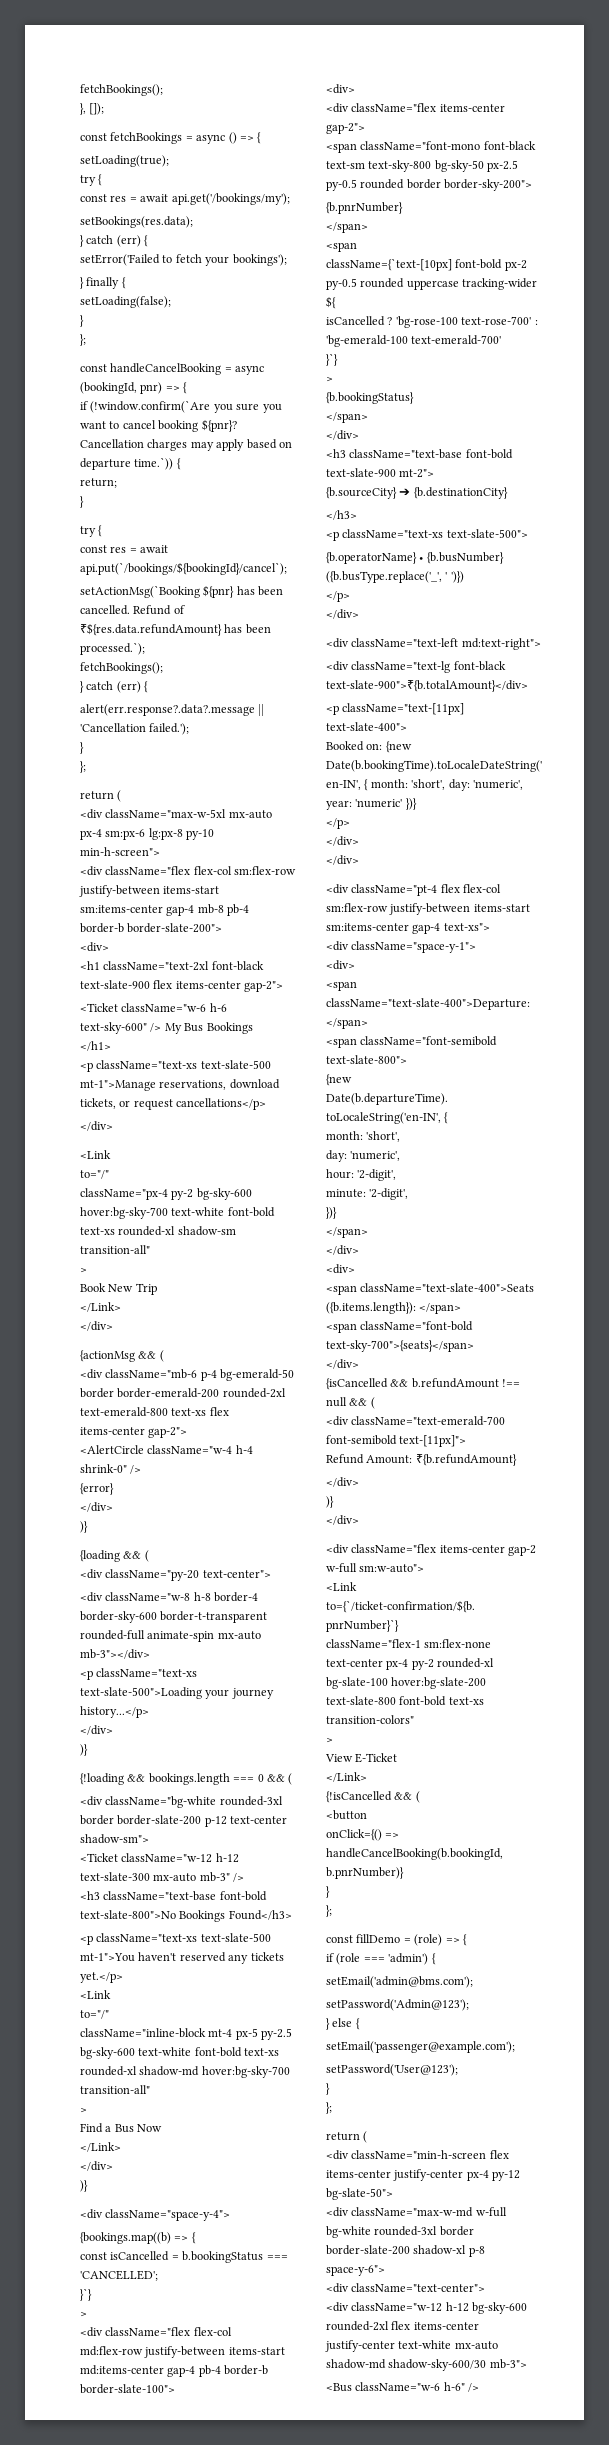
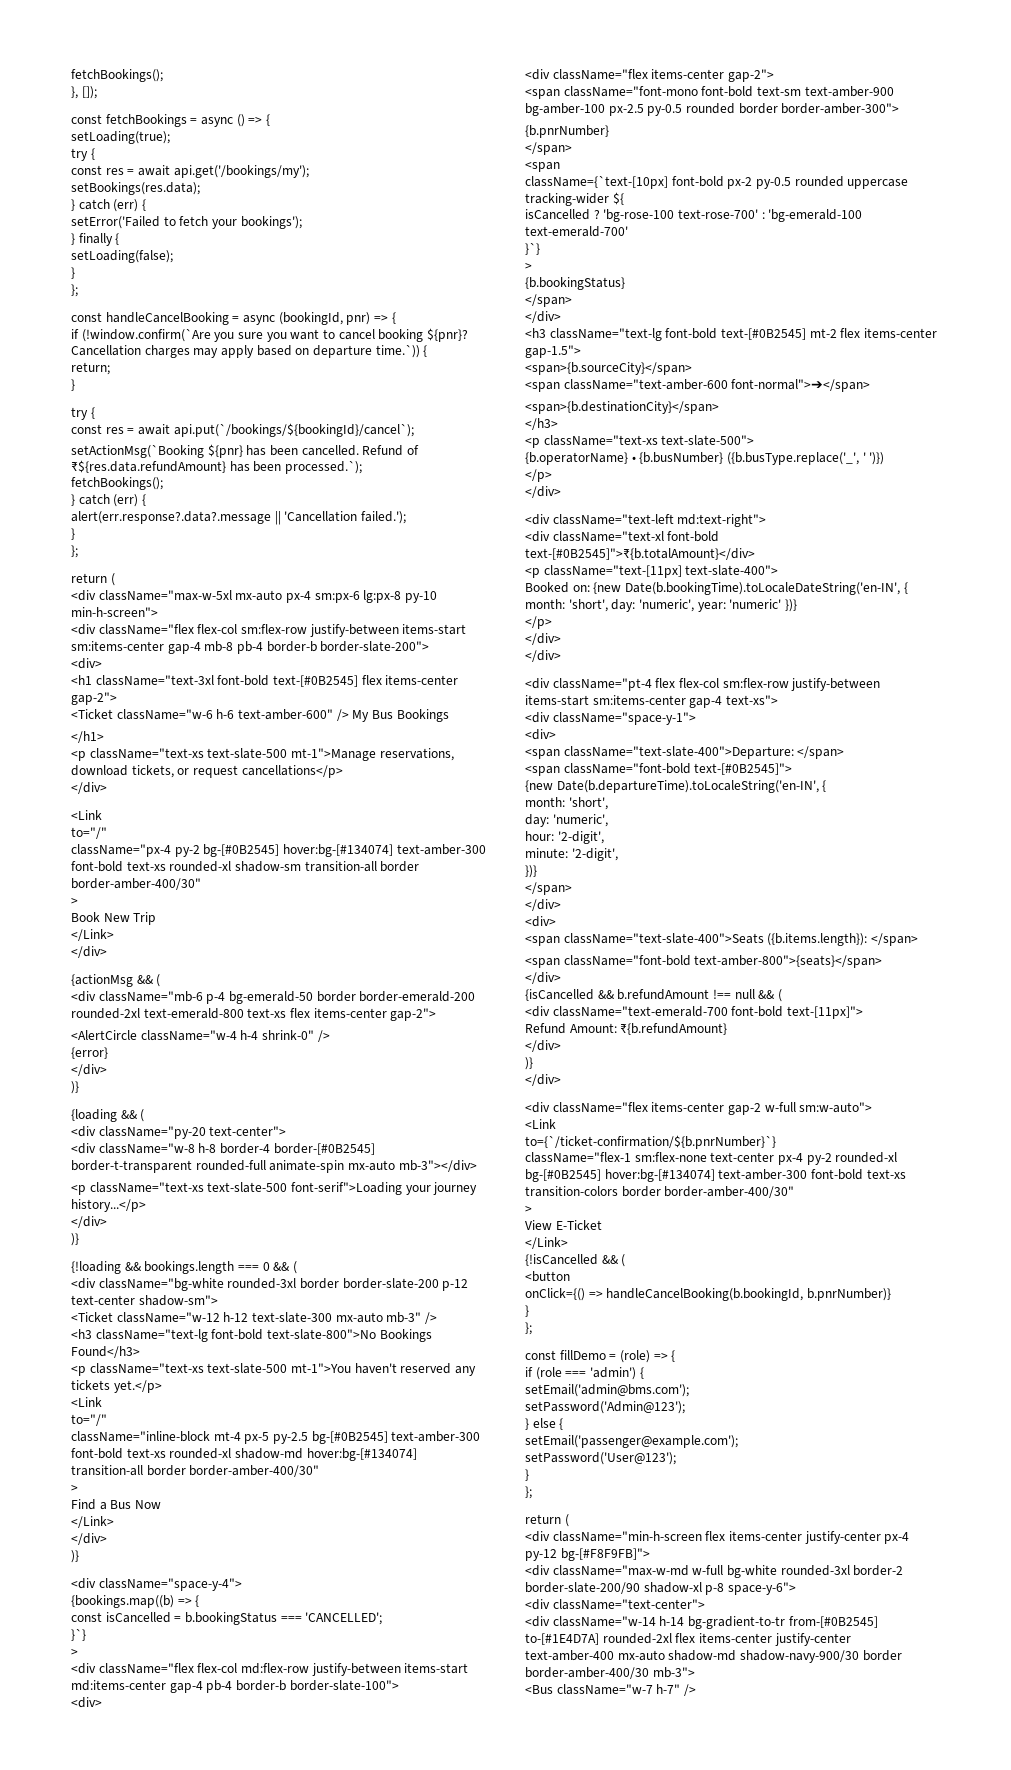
- <h1 className="text-2xl font-black text-slate-900 flex items-center gap-2">
+ <h1 className="text-3xl font-bold text-[#0B2545] flex items-center gap-2">
- <Ticket className="w-6 h-6 text-sky-600" /> My Bus Bookings
+ <Ticket className="w-6 h-6 text-amber-600" /> My Bus Bookings
- className="px-4 py-2 bg-sky-600 hover:bg-sky-700 text-white font-bold text-xs rounded-xl shadow-sm transition-all"
+ className="px-4 py-2 bg-[#0B2545] hover:bg-[#134074] text-amber-300 font-bold text-xs rounded-xl shadow-sm transition-all border border-amber-400/30"
- <div className="w-8 h-8 border-4 border-sky-600 border-t-transparent rounded-full animate-spin mx-auto mb-3"></div>
+ <div className="w-8 h-8 border-4 border-[#0B2545] border-t-transparent rounded-full animate-spin mx-auto mb-3"></div>
- <p className="text-xs text-slate-500">Loading your journey history...</p>
+ <p className="text-xs text-slate-500 font-serif">Loading your journey history...</p>
- <h3 className="text-base font-bold text-slate-800">No Bookings Found</h3>
+ <h3 className="text-lg font-bold text-slate-800">No Bookings Found</h3>
- className="inline-block mt-4 px-5 py-2.5 bg-sky-600 text-white font-bold text-xs rounded-xl shadow-md hover:bg-sky-700 transition-all"
+ className="inline-block mt-4 px-5 py-2.5 bg-[#0B2545] text-amber-300 font-bold text-xs rounded-xl shadow-md hover:bg-[#134074] transition-all border border-amber-400/30"
- <span className="font-mono font-black text-sm text-sky-800 bg-sky-50 px-2.5 py-0.5 rounded border border-sky-200">
+ <span className="font-mono font-bold text-sm text-amber-900 bg-amber-100 px-2.5 py-0.5 rounded border border-amber-300">
- <h3 className="text-base font-bold text-slate-900 mt-2">
- {b.sourceCity} ➔ {b.destinationCity}
+ <h3 className="text-lg font-bold text-[#0B2545] mt-2 flex items-center gap-1.5">
+ <span>{b.sourceCity}</span>
+ <span className="text-amber-600 font-normal">➔</span>
+ <span>{b.destinationCity}</span>
- <div className="text-lg font-black text-slate-900">₹{b.totalAmount}</div>
+ <div className="text-xl font-bold text-[#0B2545]">₹{b.totalAmount}</div>
- <span className="font-semibold text-slate-800">
+ <span className="font-bold text-[#0B2545]">
- <span className="font-bold text-sky-700">{seats}</span>
+ <span className="font-bold text-amber-800">{seats}</span>
- <div className="text-emerald-700 font-semibold text-[11px]">
+ <div className="text-emerald-700 font-bold text-[11px]">
- className="flex-1 sm:flex-none text-center px-4 py-2 rounded-xl bg-slate-100 hover:bg-slate-200 text-slate-800 font-bold text-xs transition-colors"
+ className="flex-1 sm:flex-none text-center px-4 py-2 rounded-xl bg-[#0B2545] hover:bg-[#134074] text-amber-300 font-bold text-xs transition-colors border border-amber-400/30"
- <div className="min-h-screen flex items-center justify-center px-4 py-12 bg-slate-50">
+ <div className="min-h-screen flex items-center justify-center px-4 py-12 bg-[#F8F9FB]">
- <div className="max-w-md w-full bg-white rounded-3xl border border-slate-200 shadow-xl p-8 space-y-6">
+ <div className="max-w-md w-full bg-white rounded-3xl border-2 border-slate-200/90 shadow-xl p-8 space-y-6">
- <div className="w-12 h-12 bg-sky-600 rounded-2xl flex items-center justify-center text-white mx-auto shadow-md shadow-sky-600/30 mb-3">
+ <div className="w-14 h-14 bg-gradient-to-tr from-[#0B2545] to-[#1E4D7A] rounded-2xl flex items-center justify-center text-amber-400 mx-auto shadow-md shadow-navy-900/30 border border-amber-400/30 mb-3">
- <Bus className="w-6 h-6" />
+ <Bus className="w-7 h-7" />

